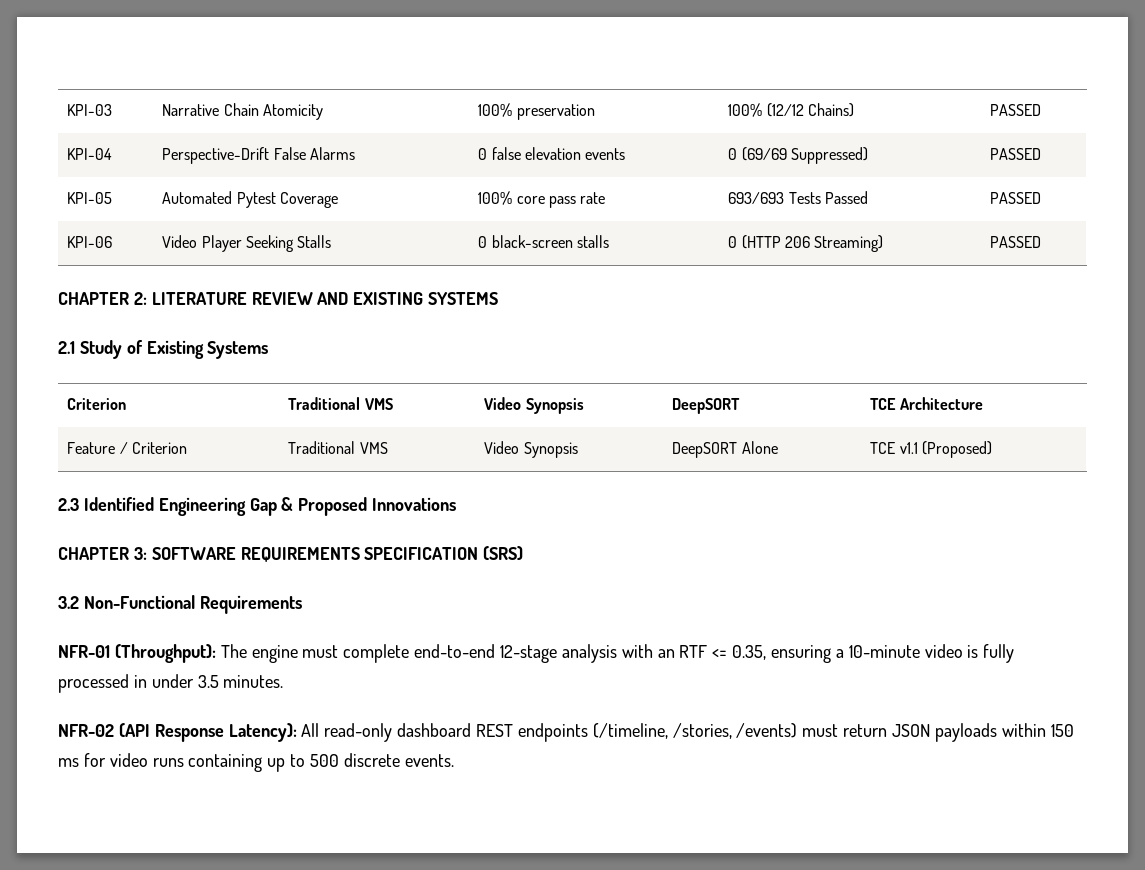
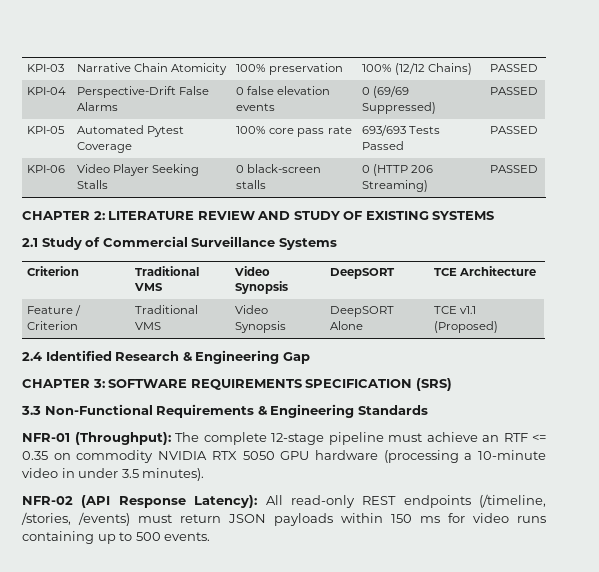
- CHAPTER 2: LITERATURE REVIEW AND EXISTING SYSTEMS
+ CHAPTER 2: LITERATURE REVIEW AND STUDY OF EXISTING SYSTEMS
- 2.1 Study of Existing Systems
+ 2.1 Study of Commercial Surveillance Systems
- 2.3 Identified Engineering Gap & Proposed Innovations
+ 2.4 Identified Research & Engineering Gap
- 3.2 Non-Functional Requirements
+ 3.3 Non-Functional Requirements & Engineering Standards
- NFR-01 (Throughput): The engine must complete end-to-end 12-stage analysis with an RTF <= 0.35, ensuring a 10-minute video is fully processed in under 3.5 minutes.
+ NFR-01 (Throughput): The complete 12-stage pipeline must achieve an RTF <= 0.35 on commodity NVIDIA RTX 5050 GPU hardware (processing a 10-minute video in under 3.5 minutes).
- NFR-02 (API Response Latency): All read-only dashboard REST endpoints (/timeline, /stories, /events) must return JSON payloads within 150 ms for video runs containing up to 500 discrete events.
+ NFR-02 (API Response Latency): All read-only REST endpoints (/timeline, /stories, /events) must return JSON payloads within 150 ms for video runs containing up to 500 events.

